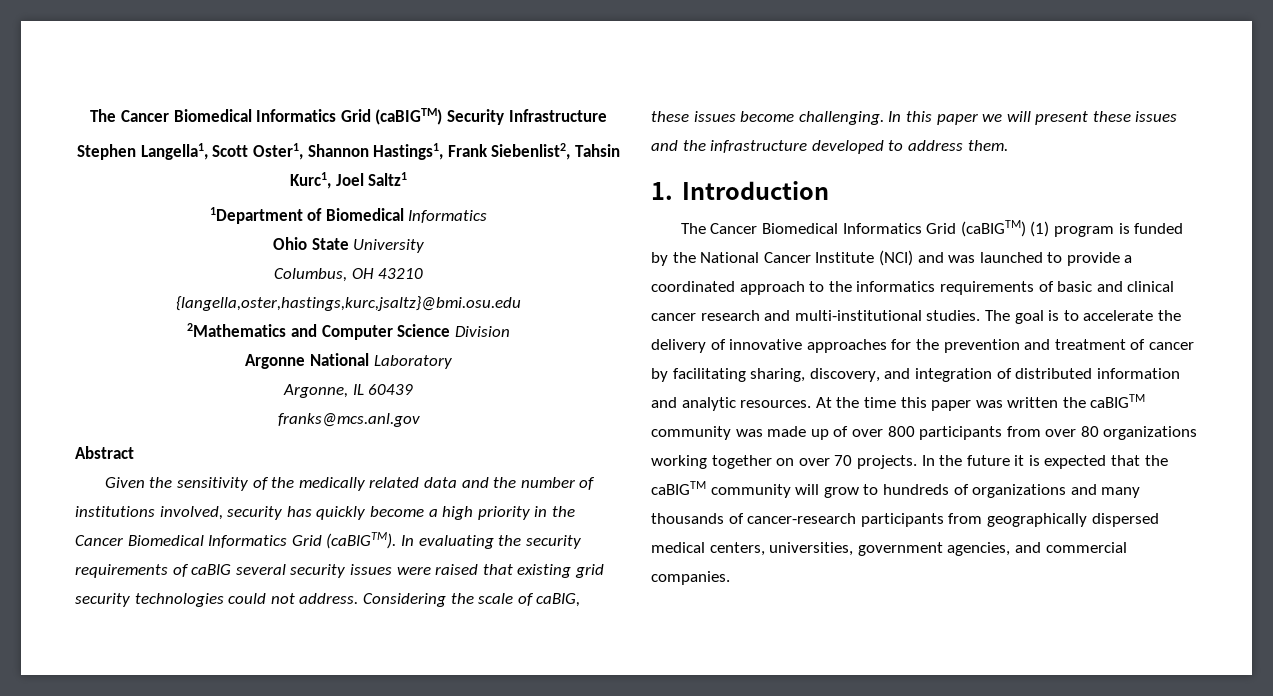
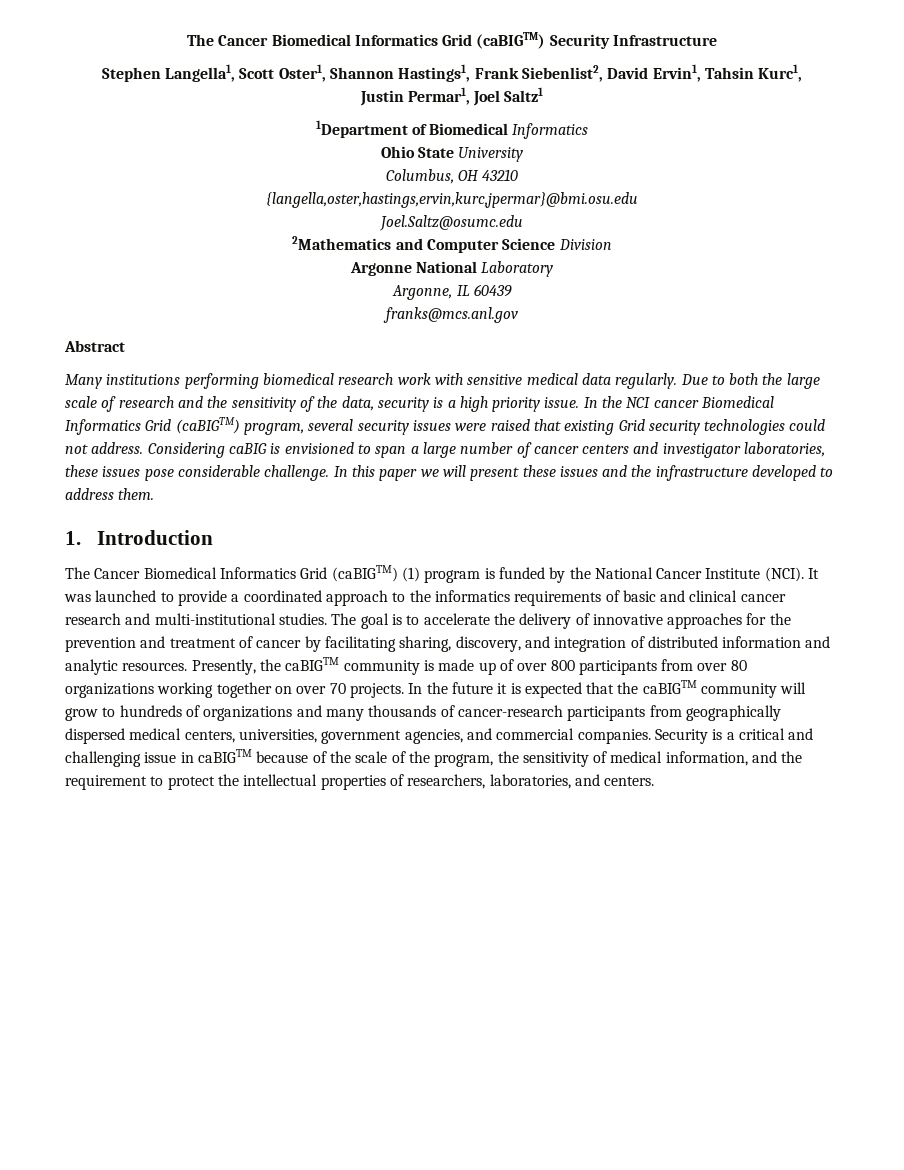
- Stephen Langella1, Scott Oster1, Shannon Hastings1, Frank Siebenlist2, Tahsin Kurc1, Joel Saltz1
+ Stephen Langella1, Scott Oster1, Shannon Hastings1, Frank Siebenlist2, David Ervin1, Tahsin Kurc1,
+ Justin Permar1, Joel Saltz1
- {langella,oster,hastings,kurc,jsaltz}@bmi.osu.edu
+ {langella,oster,hastings,ervin,kurc,jpermar}@bmi.osu.edu
+ Joel.Saltz@osumc.edu
- Given the sensitivity of the medically related data and the number of institutions involved, security has quickly become a high priority in the Cancer Biomedical Informatics Grid (caBIGTM). In evaluating the security requirements of caBIG several security issues were raised that existing grid security technologies could not address.
+ Many institutions performing biomedical research work with sensitive medical data regularly. Due to both the large scale of research and the sensitivity of the data, security is a high priority issue. In the NCI cancer Biomedical Informatics Grid (caBIGTM) program, several security issues were raised that existing Grid security technologies could not address.
- Considering the scale of caBIG, these issues become challenging.
+ Considering caBIG is envisioned to span a large number of cancer centers and investigator laboratories, these issues pose considerable challenge.
- The Cancer Biomedical Informatics Grid (caBIGTM) (1) program is funded by the National Cancer Institute (NCI) and was launched to provide a coordinated approach to the informatics requirements of basic and clinical cancer research and multi-institutional studies.
+ The Cancer Biomedical Informatics Grid (caBIGTM) (1) program is funded by the National Cancer Institute (NCI). It was launched to provide a coordinated approach to the informatics requirements of basic and clinical cancer research and multi-institutional studies.
- At the time this paper was written the caBIGTM community was made up of over 800 participants from over 80 organizations working together on over 70 projects.
+ Presently, the caBIGTM community is made up of over 800 participants from over 80 organizations working together on over 70 projects.
+ Security is a critical and challenging issue in caBIGTM because of the scale of the program, the sensitivity of medical information, and the requirement to protect the intellectual properties of researchers, laboratories, and centers.

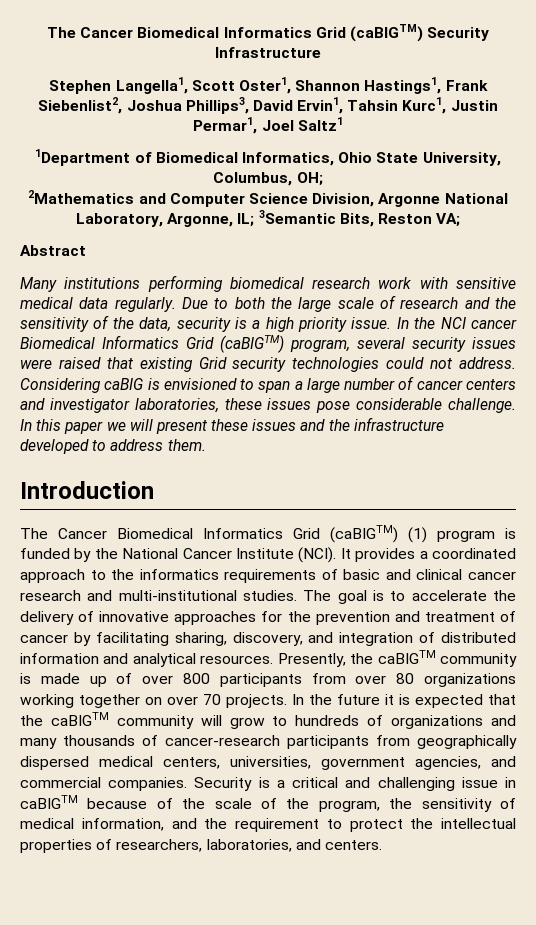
- Stephen Langella1, Scott Oster1, Shannon Hastings1, Frank Siebenlist2, David Ervin1, Tahsin Kurc1,
- Justin Permar1, Joel Saltz1
+ Stephen Langella1, Scott Oster1, Shannon Hastings1, Frank Siebenlist2, Joshua Phillips3, David Ervin1, Tahsin Kurc1, Justin Permar1, Joel Saltz1
- 1Department of Biomedical Informatics
- Ohio State University
- Columbus, OH 43210
- {langella,oster,hastings,ervin,kurc,jpermar}@bmi.osu.edu
- Joel.Saltz@osumc.edu
+ 1Department of Biomedical Informatics, Ohio State University, Columbus, OH;
- 2Mathematics and Computer Science Division
- Argonne National Laboratory
- Argonne, IL 60439
- franks@mcs.anl.gov
+ 2Mathematics and Computer Science Division, Argonne National Laboratory, Argonne, IL; 3Semantic Bits, Reston VA;
- 1. Introduction
+ Introduction
- It was launched to provide a coordinated approach to the informatics requirements of basic and clinical cancer research and multi-institutional studies.
+ It provides a coordinated approach to the informatics requirements of basic and clinical cancer research and multi-institutional studies.
- The goal is to accelerate the delivery of innovative approaches for the prevention and treatment of cancer by facilitating sharing, discovery, and integration of distributed information and analytic resources.
+ The goal is to accelerate the delivery of innovative approaches for the prevention and treatment of cancer by facilitating sharing, discovery, and integration of distributed information and analytical resources.

